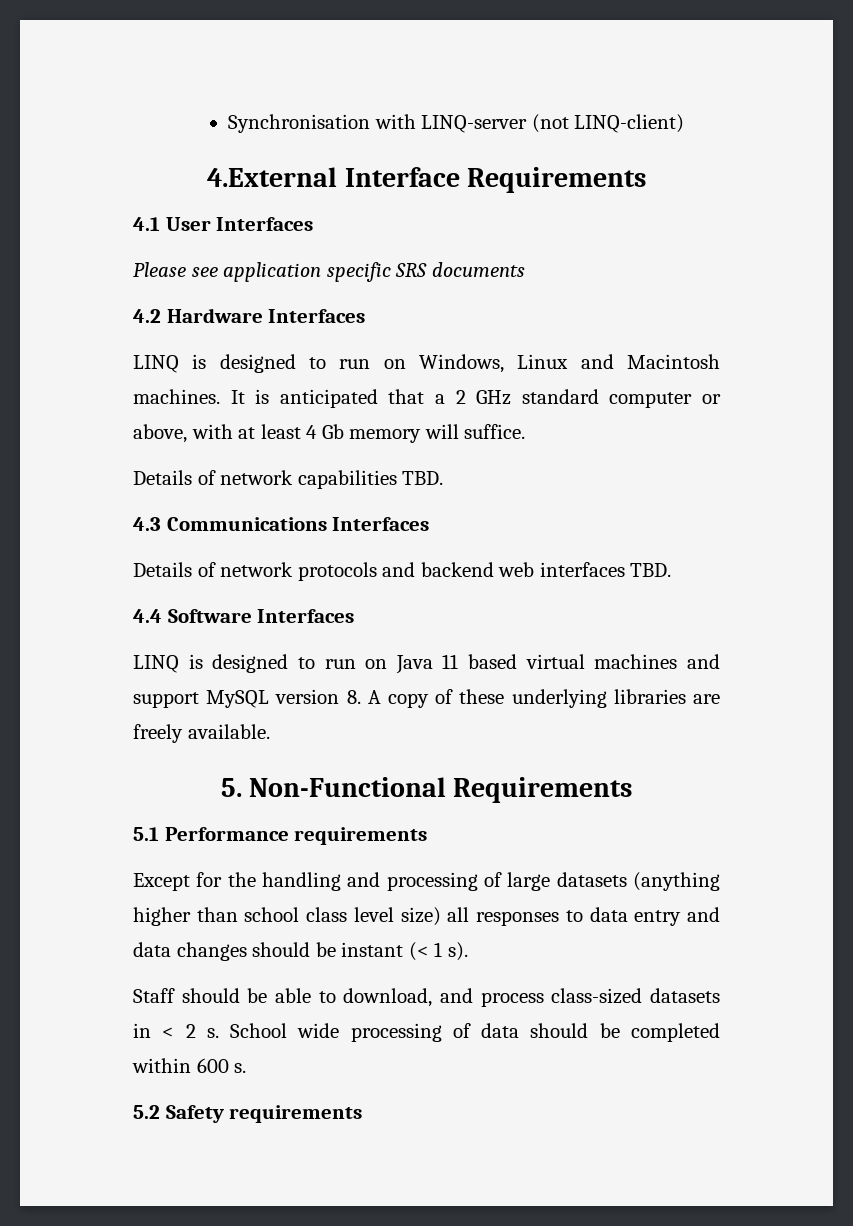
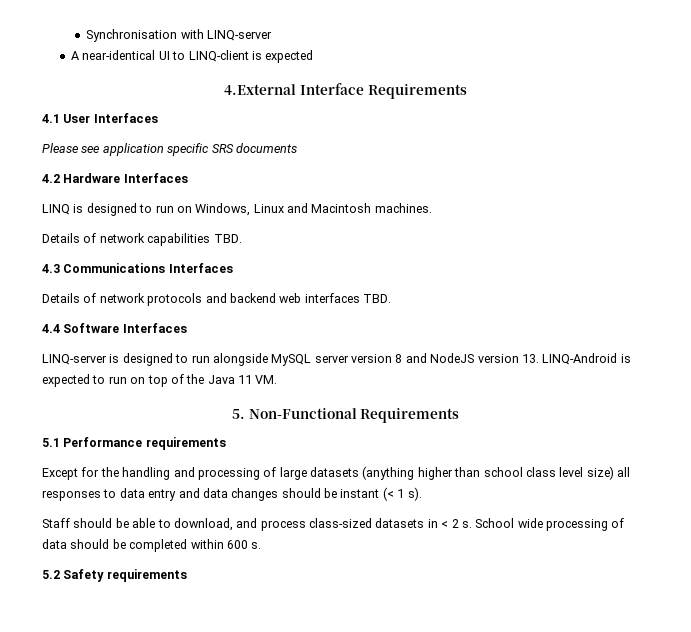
- Synchronisation with LINQ-server (not LINQ-client)
+ Synchronisation with LINQ-server
+ A near-identical UI to LINQ-client is expected
- It is anticipated that a 2 GHz standard computer or above, with at least 4 Gb memory will suffice.
- LINQ is designed to run on Java 11 based virtual machines and support MySQL version 8. A copy of these underlying libraries are freely available.
+ LINQ-server is designed to run alongside MySQL server version 8 and NodeJS version 13. LINQ-Android is expected to run on top of the Java 11 VM.

